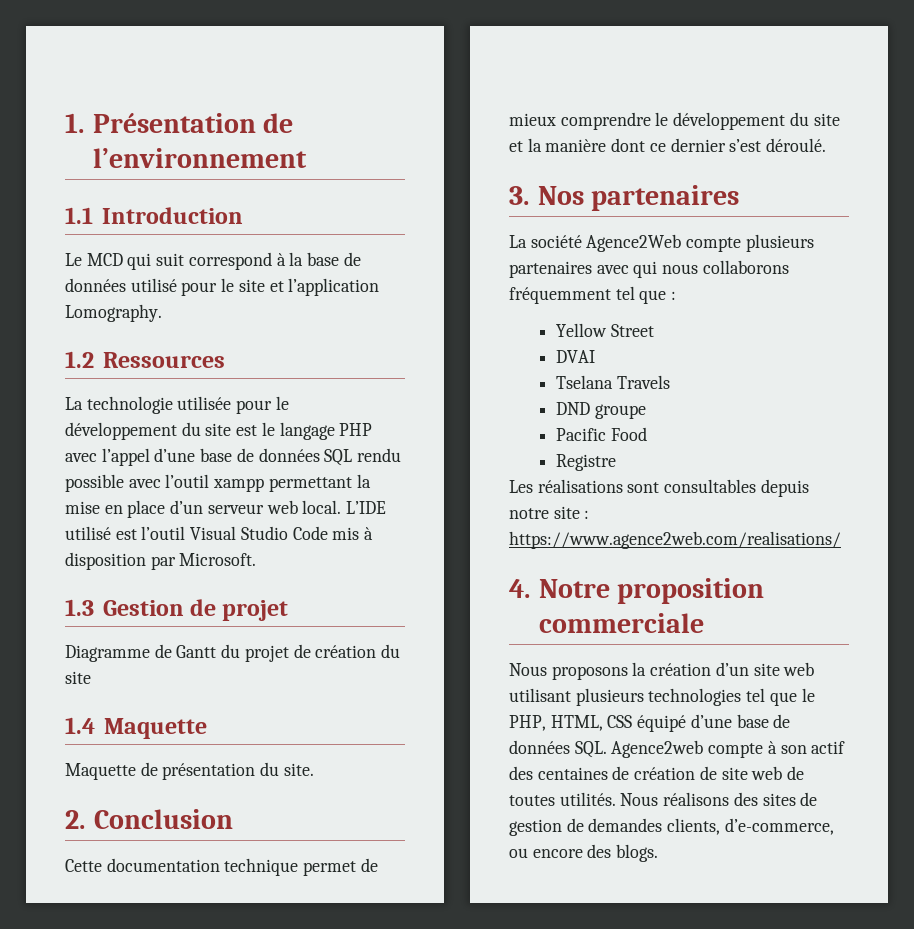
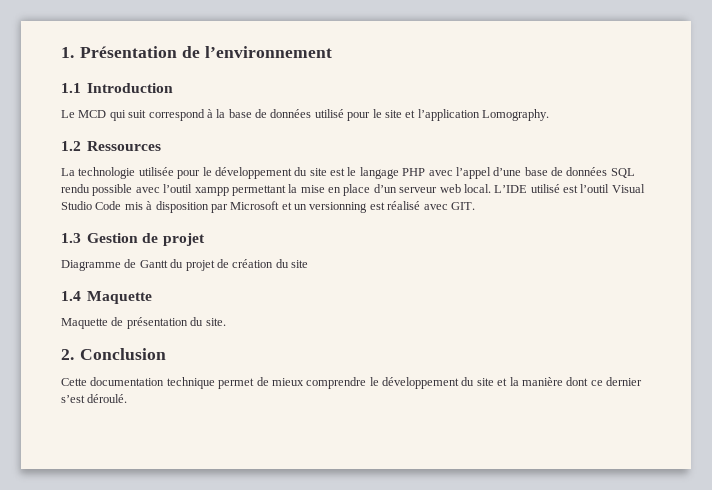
- L’IDE utilisé est l’outil Visual Studio Code mis à disposition par Microsoft.
+ L’IDE utilisé est l’outil Visual Studio Code mis à disposition par Microsoft et un versionning est réalisé avec GIT.
- 3. Nos partenaires
- La société Agence2Web compte plusieurs partenaires avec qui nous collaborons fréquemment tel que :
- Yellow Street
- DVAI
- Tselana Travels
- DND groupe
- Pacific Food
- Registre
- Les réalisations sont consultables depuis notre site : https://www.agence2web.com/realisations/
- 4. Notre proposition commerciale
- Nous proposons la création d’un site web utilisant plusieurs technologies tel que le PHP, HTML, CSS équipé d’une base de données SQL. Agence2web compte à son actif des centaines de création de site web de toutes utilités. Nous réalisons des sites de gestion de demandes clients, d’e-commerce, ou encore des blogs.

